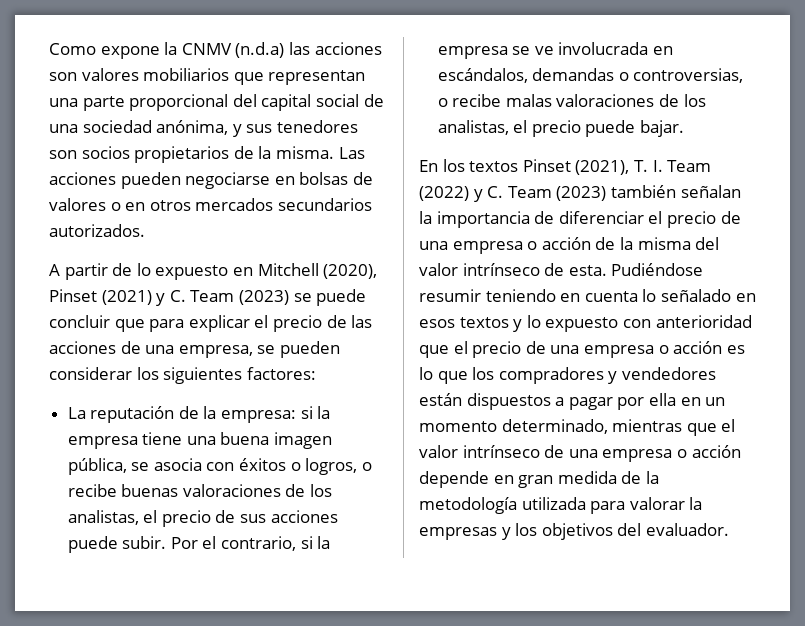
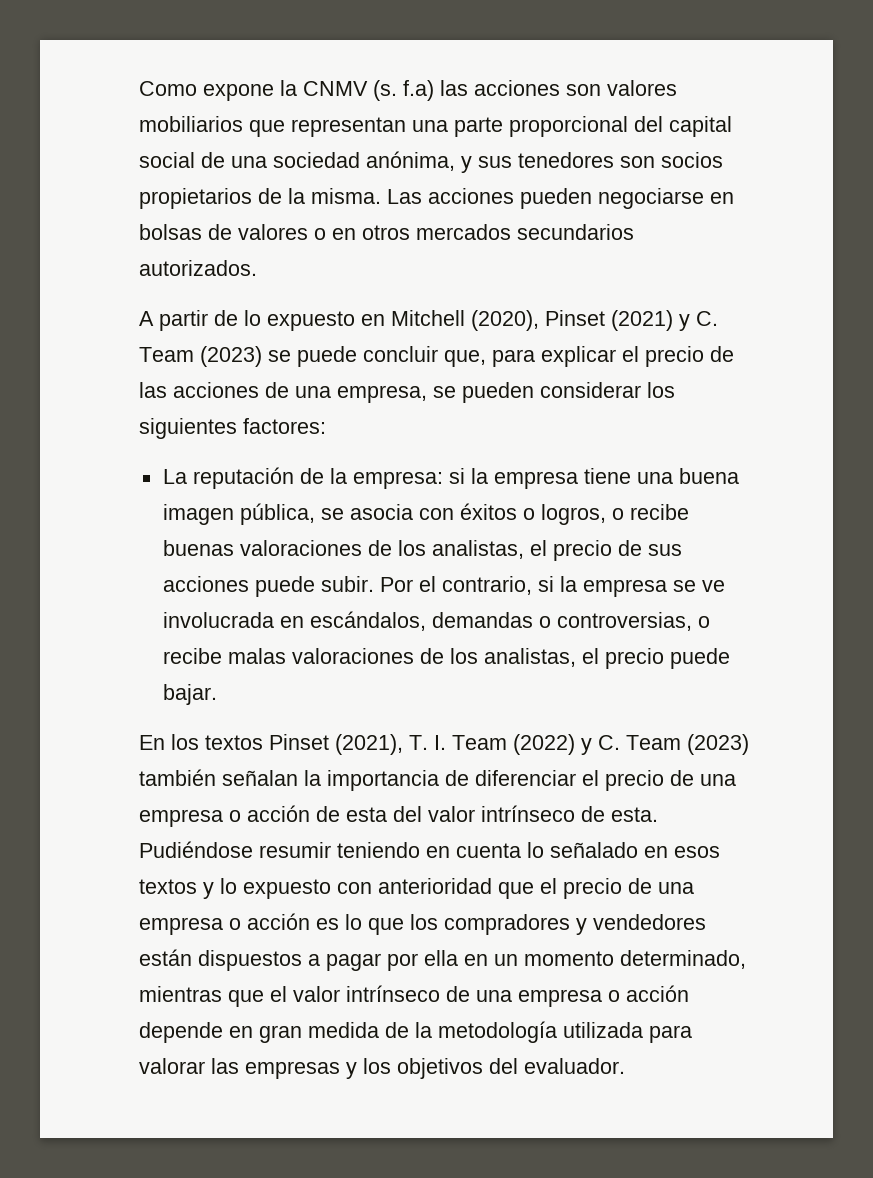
- Como expone la CNMV (n.d.a) las acciones son valores mobiliarios que representan una parte proporcional del capital social de una sociedad anónima, y sus tenedores son socios propietarios de la misma.
+ Como expone la CNMV (s. f.a) las acciones son valores mobiliarios que representan una parte proporcional del capital social de una sociedad anónima, y sus tenedores son socios propietarios de la misma.
- A partir de lo expuesto en Mitchell (2020), Pinset (2021) y C. Team (2023) se puede concluir que para explicar el precio de las acciones de una empresa, se pueden considerar los siguientes factores:
+ A partir de lo expuesto en Mitchell (2020), Pinset (2021) y C. Team (2023) se puede concluir que, para explicar el precio de las acciones de una empresa, se pueden considerar los siguientes factores:
- En los textos Pinset (2021), T. I. Team (2022) y C. Team (2023) también señalan la importancia de diferenciar el precio de una empresa o acción de la misma del valor intrínseco de esta.
+ En los textos Pinset (2021), T. I. Team (2022) y C. Team (2023) también señalan la importancia de diferenciar el precio de una empresa o acción de esta del valor intrínseco de esta.
- Pudiéndose resumir teniendo en cuenta lo señalado en esos textos y lo expuesto con anterioridad que el precio de una empresa o acción es lo que los compradores y vendedores están dispuestos a pagar por ella en un momento determinado, mientras que el valor intrínseco de una empresa o acción depende en gran medida de la metodología utilizada para valorar la empresas y los objetivos del evaluador.
+ Pudiéndose resumir teniendo en cuenta lo señalado en esos textos y lo expuesto con anterioridad que el precio de una empresa o acción es lo que los compradores y vendedores están dispuestos a pagar por ella en un momento determinado, mientras que el valor intrínseco de una empresa o acción depende en gran medida de la metodología utilizada para valorar las empresas y los objetivos del evaluador.

